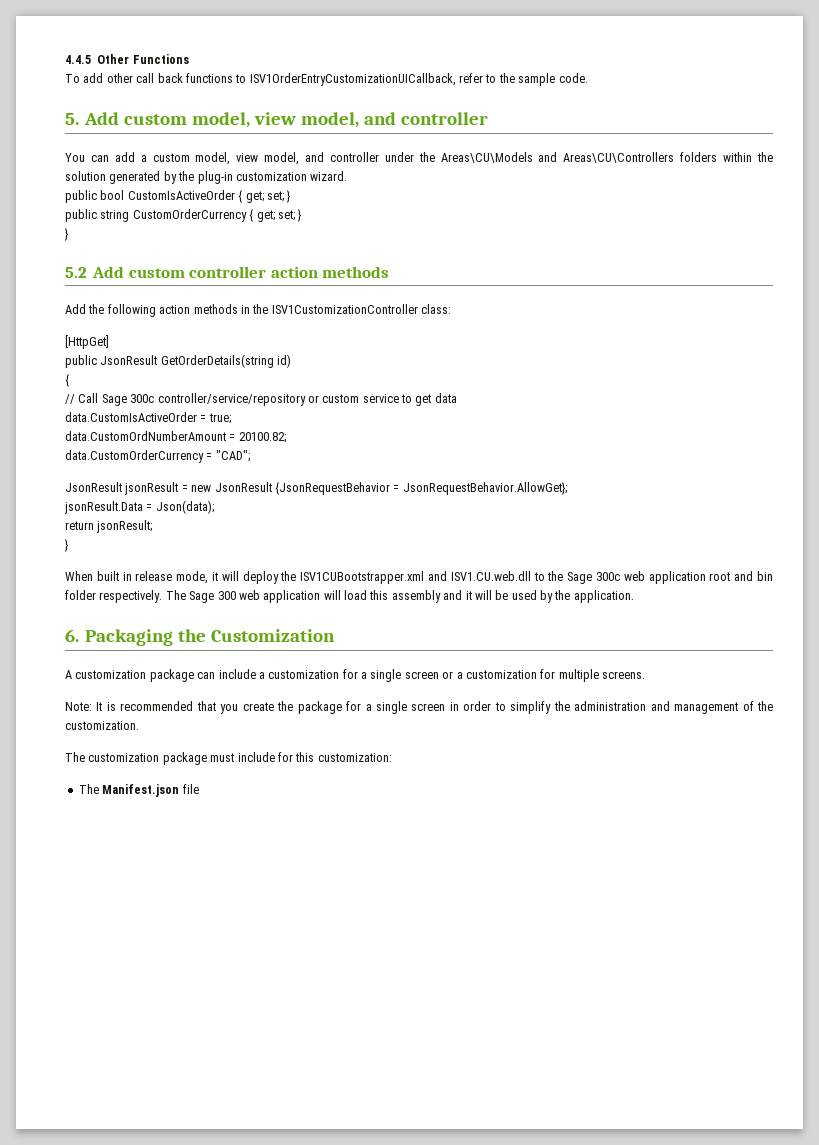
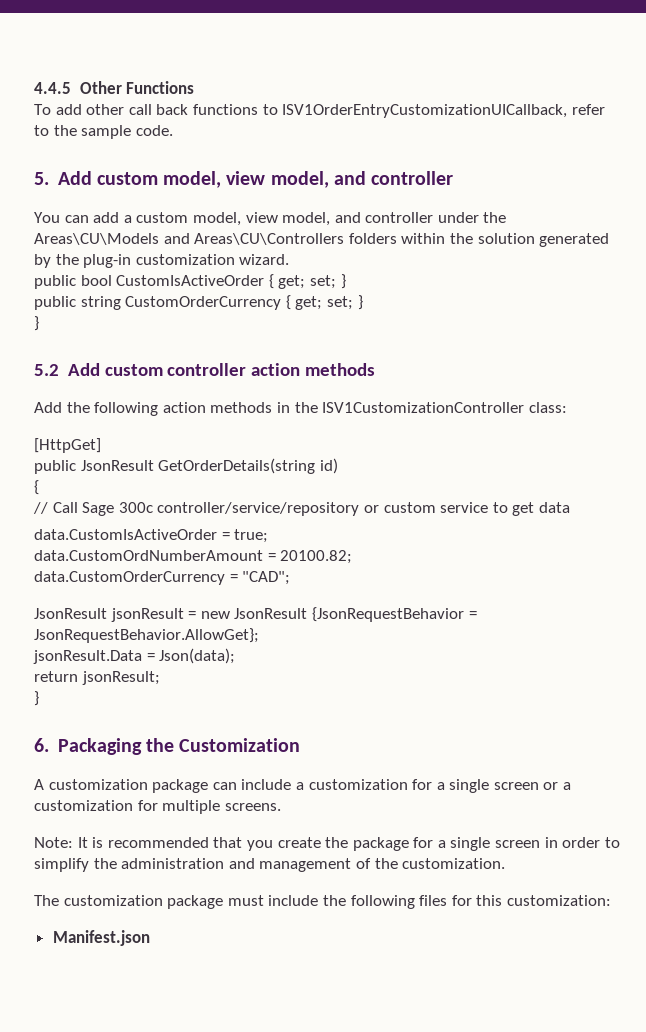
- When built in release mode, it will deploy the ISV1CUBootstrapper.xml and ISV1.CU.web.dll to the Sage 300c web application root and bin folder respectively. The Sage 300 web application will load this assembly and it will be used by the application.
- The customization package must include for this customization:
+ The customization package must include the following files for this customization:
- The Manifest.json file
+ Manifest.json

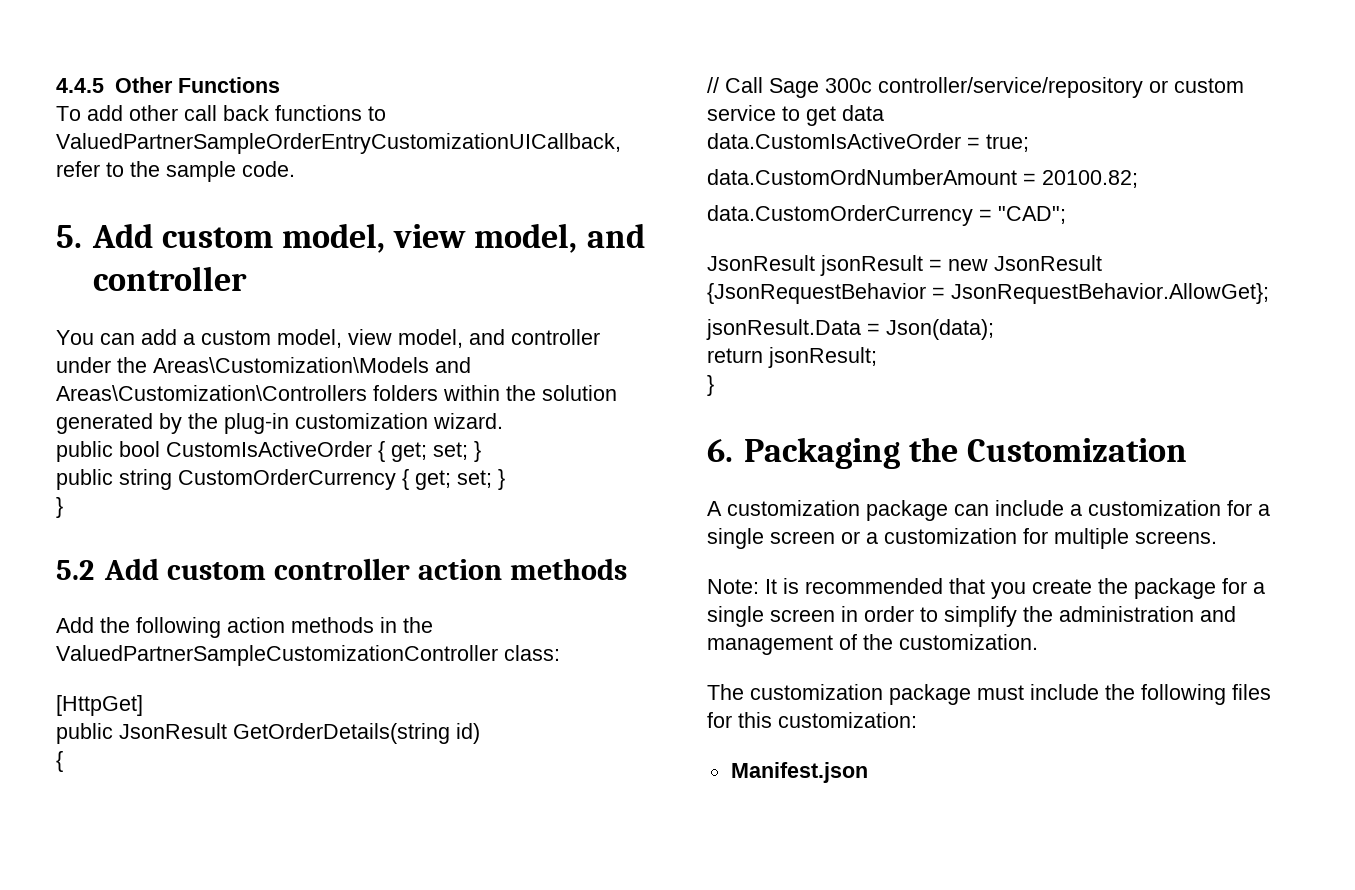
- To add other call back functions to ISV1OrderEntryCustomizationUICallback, refer to the sample code.
+ To add other call back functions to ValuedPartnerSampleOrderEntryCustomizationUICallback, refer to the sample code.
- You can add a custom model, view model, and controller under the Areas\CU\Models and Areas\CU\Controllers folders within the solution generated by the plug-in customization wizard.
+ You can add a custom model, view model, and controller under the Areas\Customization\Models and Areas\Customization\Controllers folders within the solution generated by the plug-in customization wizard.
- Add the following action methods in the ISV1CustomizationController class:
+ Add the following action methods in the ValuedPartnerSampleCustomizationController class:

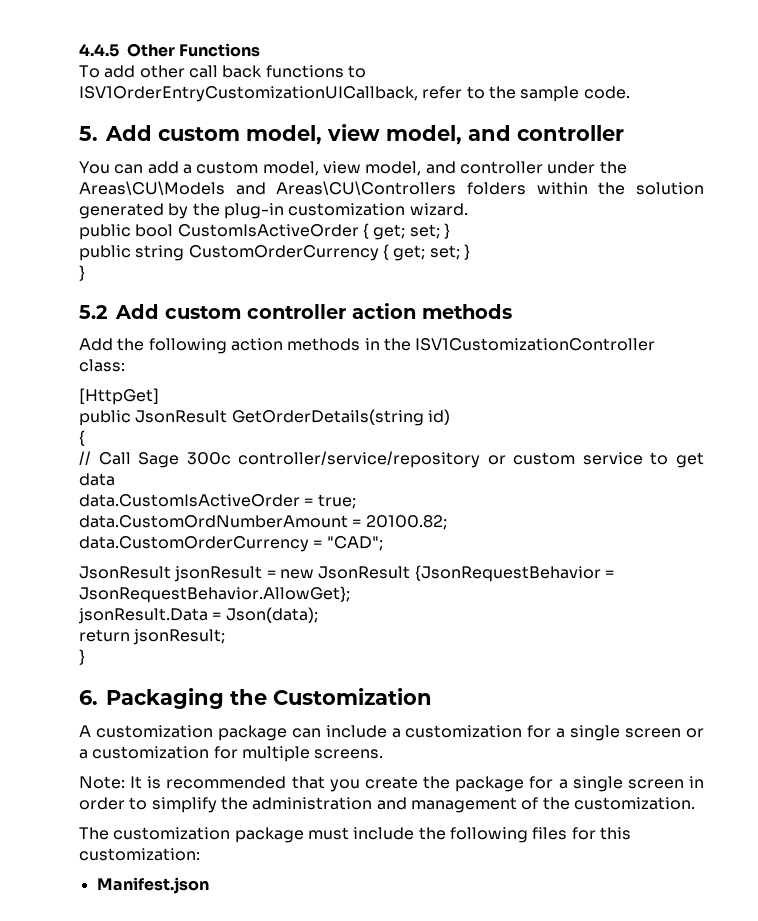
- To add other call back functions to ValuedPartnerSampleOrderEntryCustomizationUICallback, refer to the sample code.
+ To add other call back functions to ISV1OrderEntryCustomizationUICallback, refer to the sample code.
- You can add a custom model, view model, and controller under the Areas\Customization\Models and Areas\Customization\Controllers folders within the solution generated by the plug-in customization wizard.
+ You can add a custom model, view model, and controller under the Areas\CU\Models and Areas\CU\Controllers folders within the solution generated by the plug-in customization wizard.
- Add the following action methods in the ValuedPartnerSampleCustomizationController class:
+ Add the following action methods in the ISV1CustomizationController class:

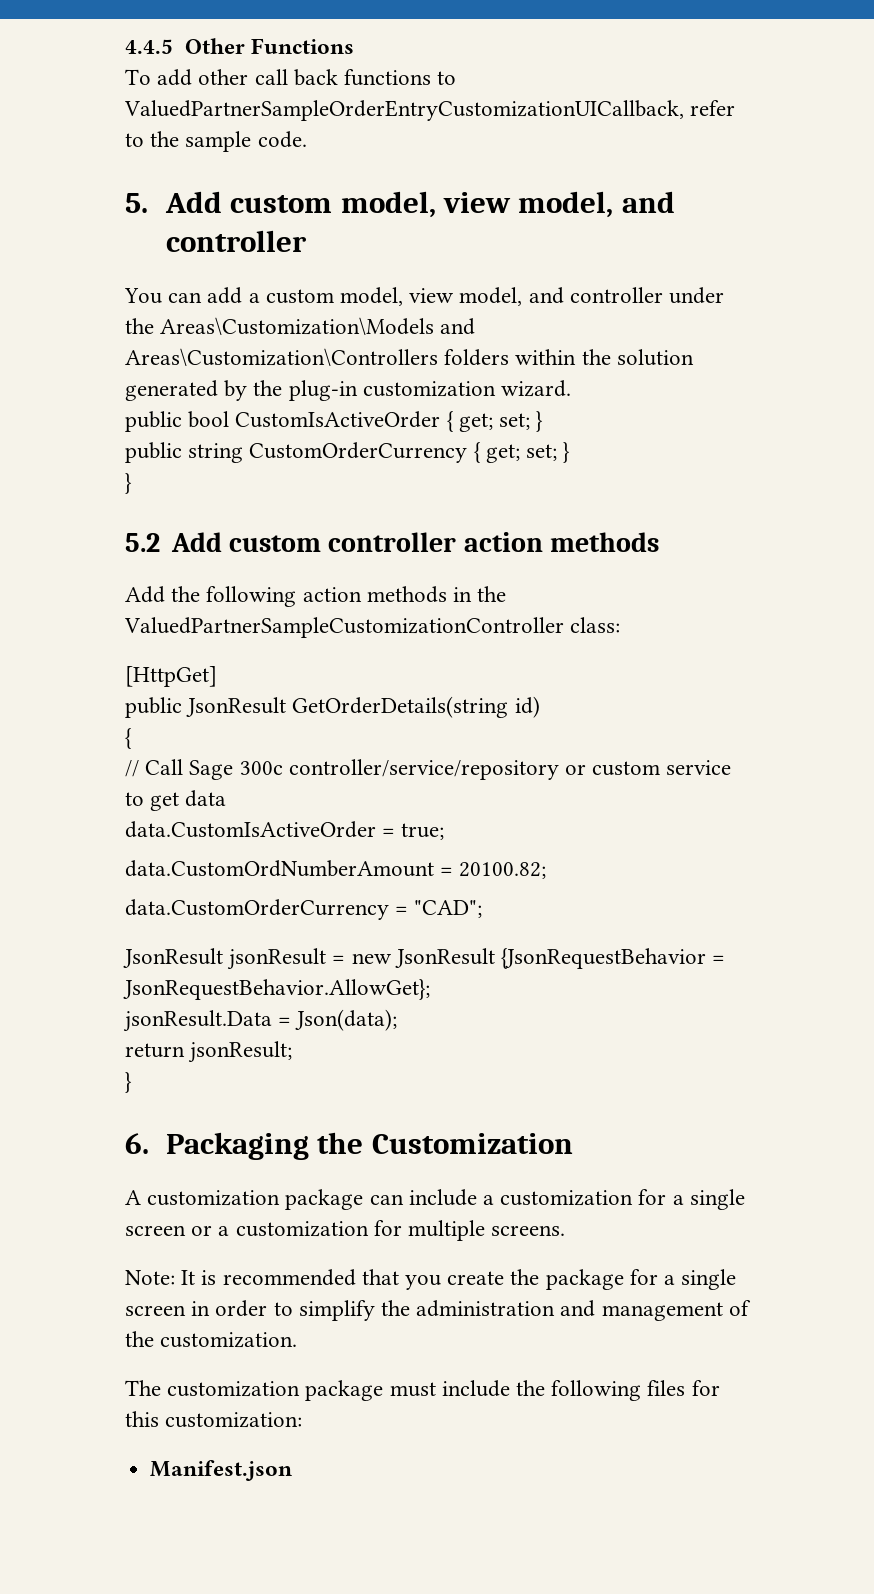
- To add other call back functions to ISV1OrderEntryCustomizationUICallback, refer to the sample code.
+ To add other call back functions to ValuedPartnerSampleOrderEntryCustomizationUICallback, refer to the sample code.
- You can add a custom model, view model, and controller under the Areas\CU\Models and Areas\CU\Controllers folders within the solution generated by the plug-in customization wizard.
+ You can add a custom model, view model, and controller under the Areas\Customization\Models and Areas\Customization\Controllers folders within the solution generated by the plug-in customization wizard.
- Add the following action methods in the ISV1CustomizationController class:
+ Add the following action methods in the ValuedPartnerSampleCustomizationController class:

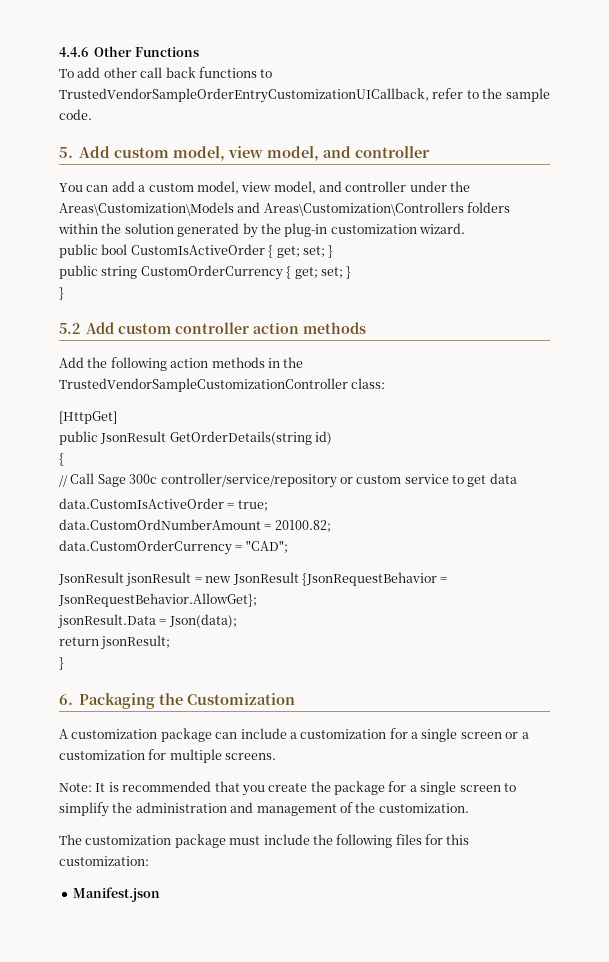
- 4.4.5 Other Functions
+ 4.4.6 Other Functions
- To add other call back functions to ValuedPartnerSampleOrderEntryCustomizationUICallback, refer to the sample code.
+ To add other call back functions to TrustedVendorSampleOrderEntryCustomizationUICallback, refer to the sample code.
- Add the following action methods in the ValuedPartnerSampleCustomizationController class:
+ Add the following action methods in the TrustedVendorSampleCustomizationController class:
- Note: It is recommended that you create the package for a single screen in order to simplify the administration and management of the customization.
+ Note: It is recommended that you create the package for a single screen to simplify the administration and management of the customization.

